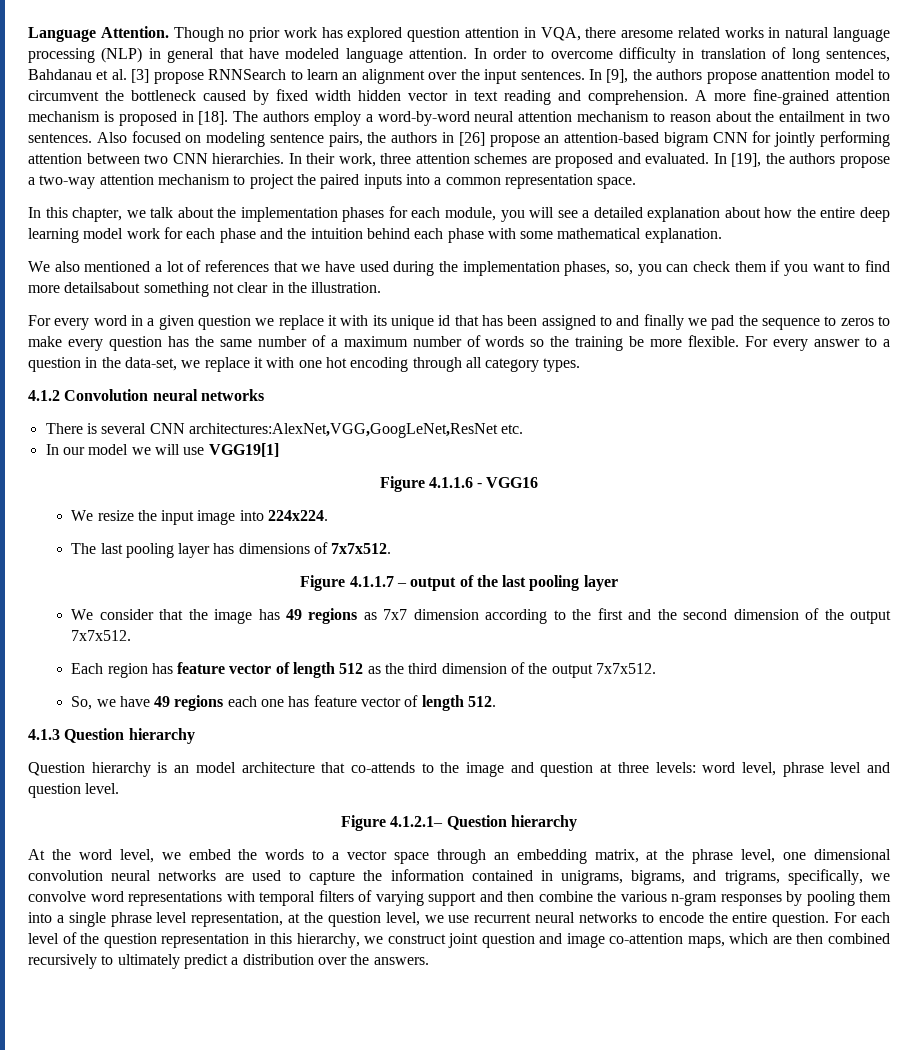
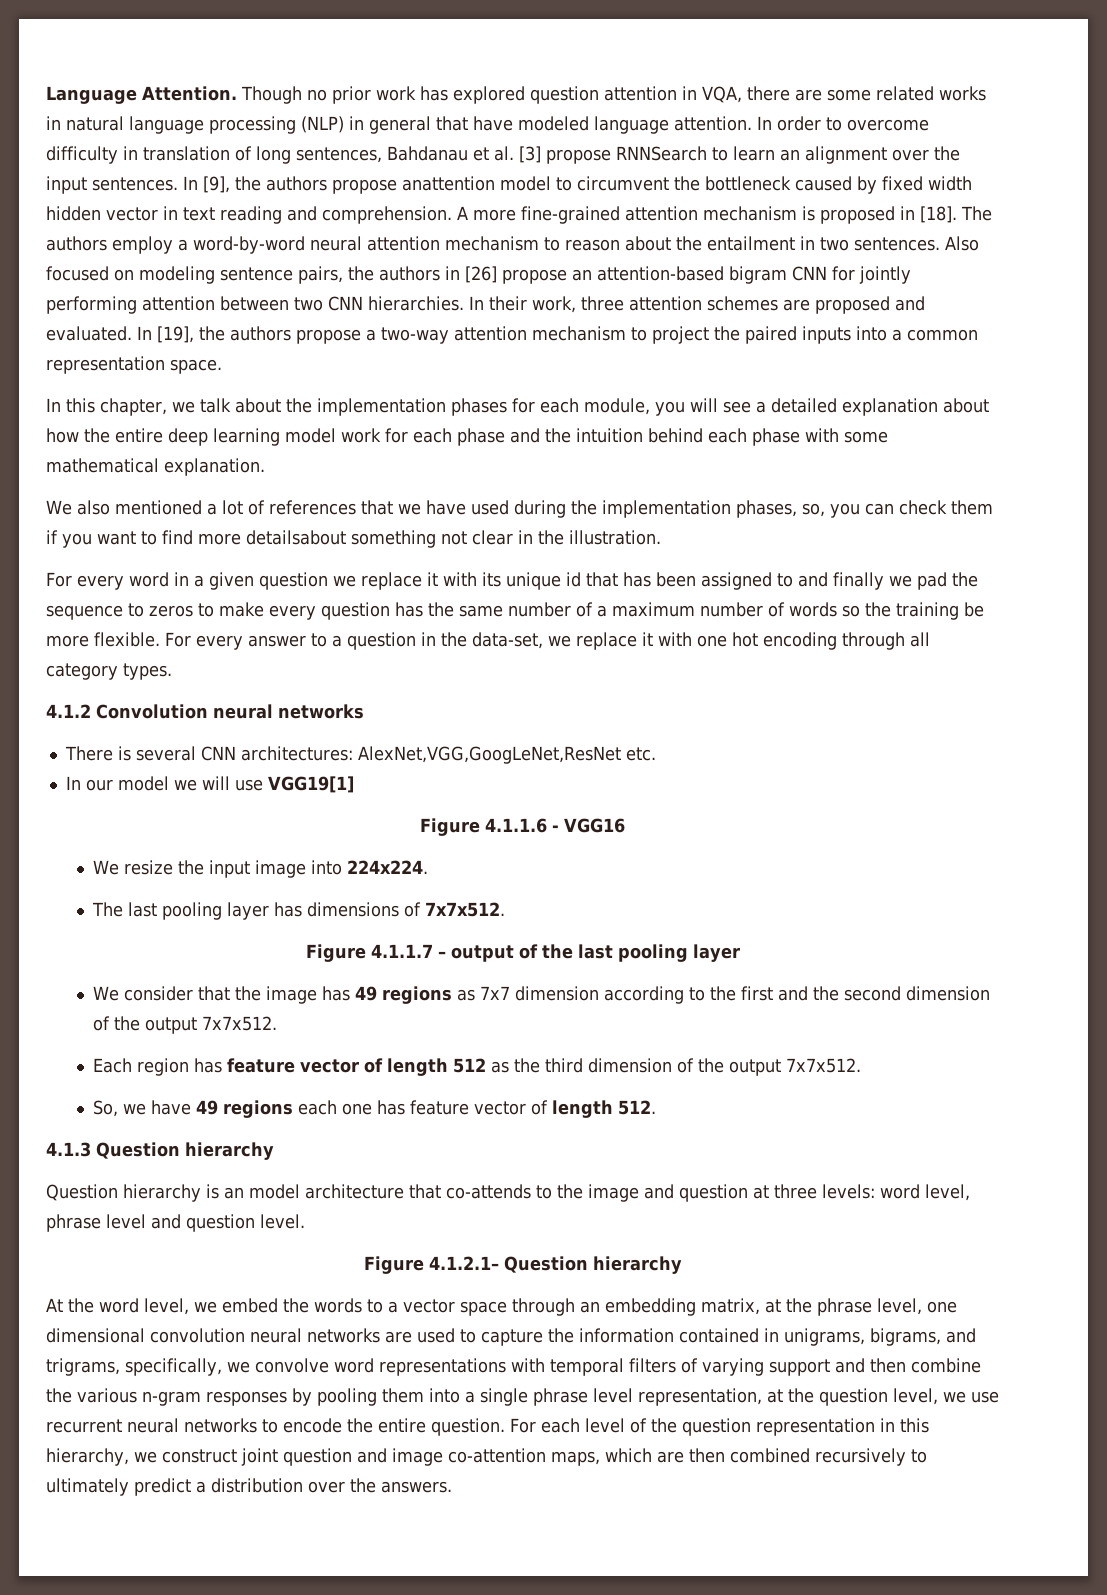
- Though no prior work has explored question attention in VQA, there aresome related works in natural language processing (NLP) in general that have modeled language attention.
+ Though no prior work has explored question attention in VQA, there are some related works in natural language processing (NLP) in general that have modeled language attention.
- There is several CNN architectures:AlexNet,VGG,GoogLeNet,ResNet etc.
+ There is several CNN architectures: AlexNet,VGG,GoogLeNet,ResNet etc.

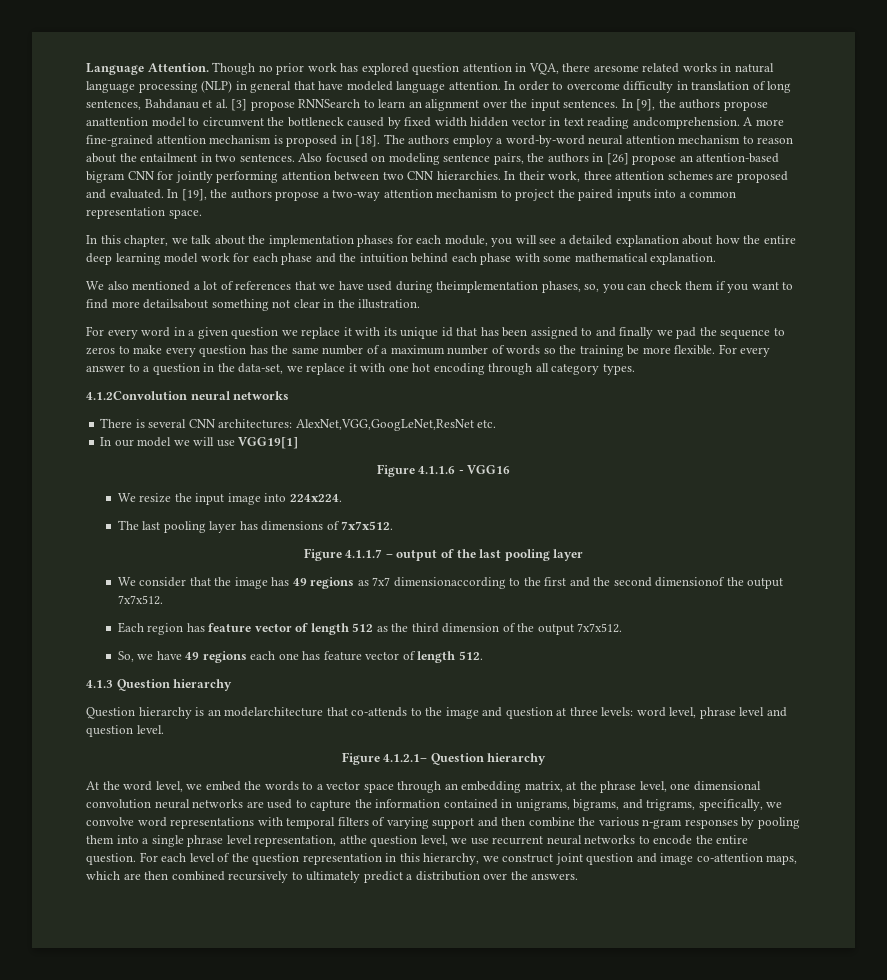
- Though no prior work has explored question attention in VQA, there are some related works in natural language processing (NLP) in general that have modeled language attention.
+ Though no prior work has explored question attention in VQA, there aresome related works in natural language processing (NLP) in general that have modeled language attention.
- In [9], the authors propose anattention model to circumvent the bottleneck caused by fixed width hidden vector in text reading and comprehension.
+ In [9], the authors propose anattention model to circumvent the bottleneck caused by fixed width hidden vector in text reading andcomprehension.
- We also mentioned a lot of references that we have used during the implementation phases, so, you can check them if you want to find more detailsabout something not clear in the illustration.
+ We also mentioned a lot of references that we have used during theimplementation phases, so, you can check them if you want to find more detailsabout something not clear in the illustration.
- 4.1.2 Convolution neural networks
+ 4.1.2Convolution neural networks
- We consider that the image has 49 regions as 7x7 dimension according to the first and the second dimension of the output 7x7x512.
+ We consider that the image has 49 regions as 7x7 dimensionaccording to the first and the second dimensionof the output 7x7x512.
- Question hierarchy is an model architecture that co-attends to the image and question at three levels: word level, phrase level and question level.
+ Question hierarchy is an modelarchitecture that co-attends to the image and question at three levels: word level, phrase level and question level.
- At the word level, we embed the words to a vector space through an embedding matrix, at the phrase level, one dimensional convolution neural networks are used to capture the information contained in unigrams, bigrams, and trigrams, specifically, we convolve word representations with temporal filters of varying support and then combine the various n-gram responses by pooling them into a single phrase level representation, at the question level, we use recurrent neural networks to encode the entire question.
+ At the word level, we embed the words to a vector space through an embedding matrix, at the phrase level, one dimensional convolution neural networks are used to capture the information contained in unigrams, bigrams, and trigrams, specifically, we convolve word representations with temporal filters of varying support and then combine the various n-gram responses by pooling them into a single phrase level representation, atthe question level, we use recurrent neural networks to encode the entire question.

